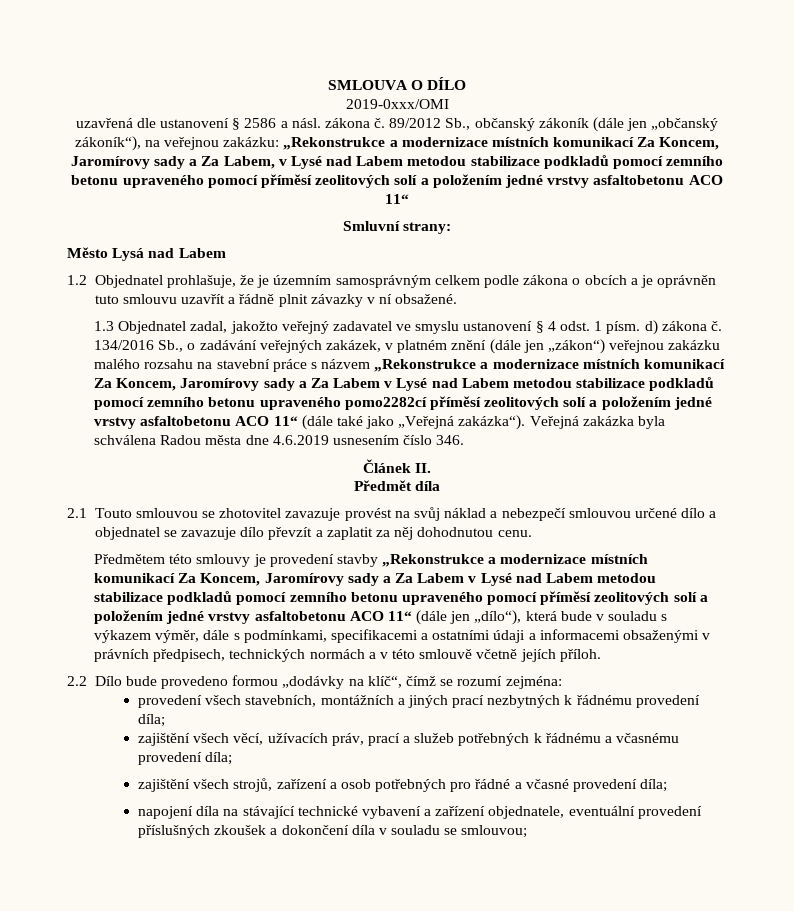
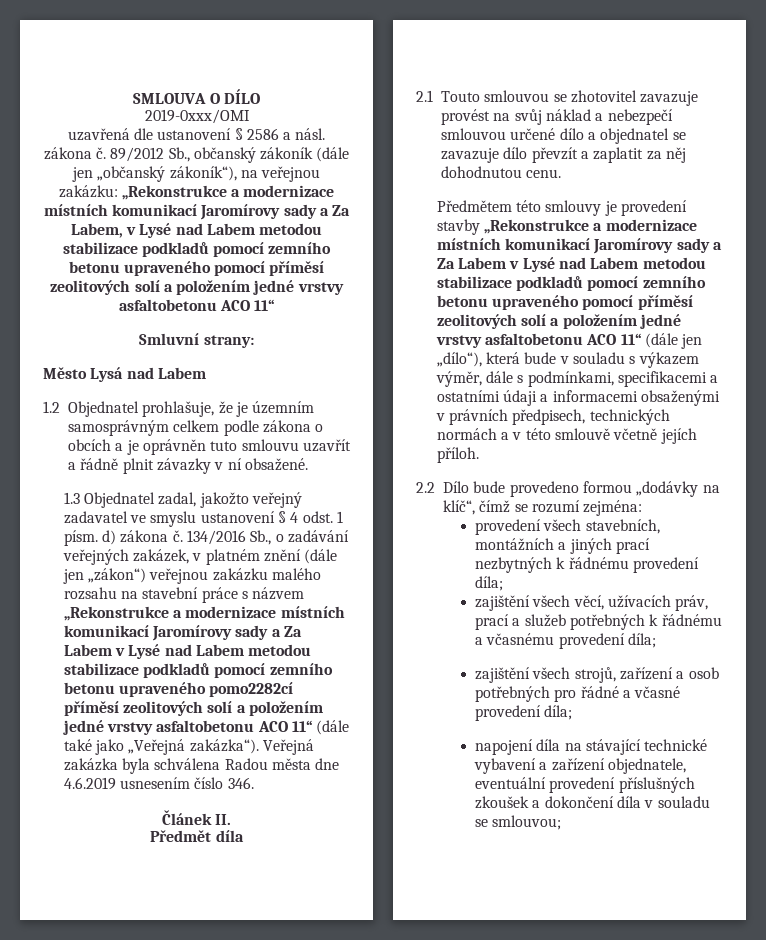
- 89/2012 Sb., občanský zákoník (dále jen „občanský zákoník“), na veřejnou zakázku: „Rekonstrukce a modernizace místních komunikací Za Koncem, Jaromírovy sady a Za Labem, v Lysé nad Labem metodou stabilizace podkladů pomocí zemního betonu upraveného pomocí příměsí zeolitových solí a položením jedné vrstvy asfaltobetonu ACO 11“
+ 89/2012 Sb., občanský zákoník (dále jen „občanský zákoník“), na veřejnou zakázku: „Rekonstrukce a modernizace místních komunikací Jaromírovy sady a Za Labem, v Lysé nad Labem metodou stabilizace podkladů pomocí zemního betonu upraveného pomocí příměsí zeolitových solí a položením jedné vrstvy asfaltobetonu ACO 11“
- 134/2016 Sb., o zadávání veřejných zakázek, v platném znění (dále jen „zákon“) veřejnou zakázku malého rozsahu na stavební práce s názvem „Rekonstrukce a modernizace místních komunikací Za Koncem, Jaromírovy sady a Za Labem v Lysé nad Labem metodou stabilizace podkladů pomocí zemního betonu upraveného pomo2282cí příměsí zeolitových solí a položením jedné vrstvy asfaltobetonu ACO 11“ (dále také jako „Veřejná zakázka“).
+ 134/2016 Sb., o zadávání veřejných zakázek, v platném znění (dále jen „zákon“) veřejnou zakázku malého rozsahu na stavební práce s názvem „Rekonstrukce a modernizace místních komunikací Jaromírovy sady a Za Labem v Lysé nad Labem metodou stabilizace podkladů pomocí zemního betonu upraveného pomo2282cí příměsí zeolitových solí a položením jedné vrstvy asfaltobetonu ACO 11“ (dále také jako „Veřejná zakázka“).
- Předmětem této smlouvy je provedení stavby „Rekonstrukce a modernizace místních komunikací Za Koncem, Jaromírovy sady a Za Labem v Lysé nad Labem metodou stabilizace podkladů pomocí zemního betonu upraveného pomocí příměsí zeolitových solí a položením jedné vrstvy asfaltobetonu ACO 11“ (dále jen „dílo“), která bude v souladu s výkazem výměr, dále s podmínkami, specifikacemi a ostatními údaji a informacemi obsaženými v právních předpisech, technických normách a v této smlouvě včetně jejích příloh.
+ Předmětem této smlouvy je provedení stavby „Rekonstrukce a modernizace místních komunikací Jaromírovy sady a Za Labem v Lysé nad Labem metodou stabilizace podkladů pomocí zemního betonu upraveného pomocí příměsí zeolitových solí a položením jedné vrstvy asfaltobetonu ACO 11“ (dále jen „dílo“), která bude v souladu s výkazem výměr, dále s podmínkami, specifikacemi a ostatními údaji a informacemi obsaženými v právních předpisech, technických normách a v této smlouvě včetně jejích příloh.

